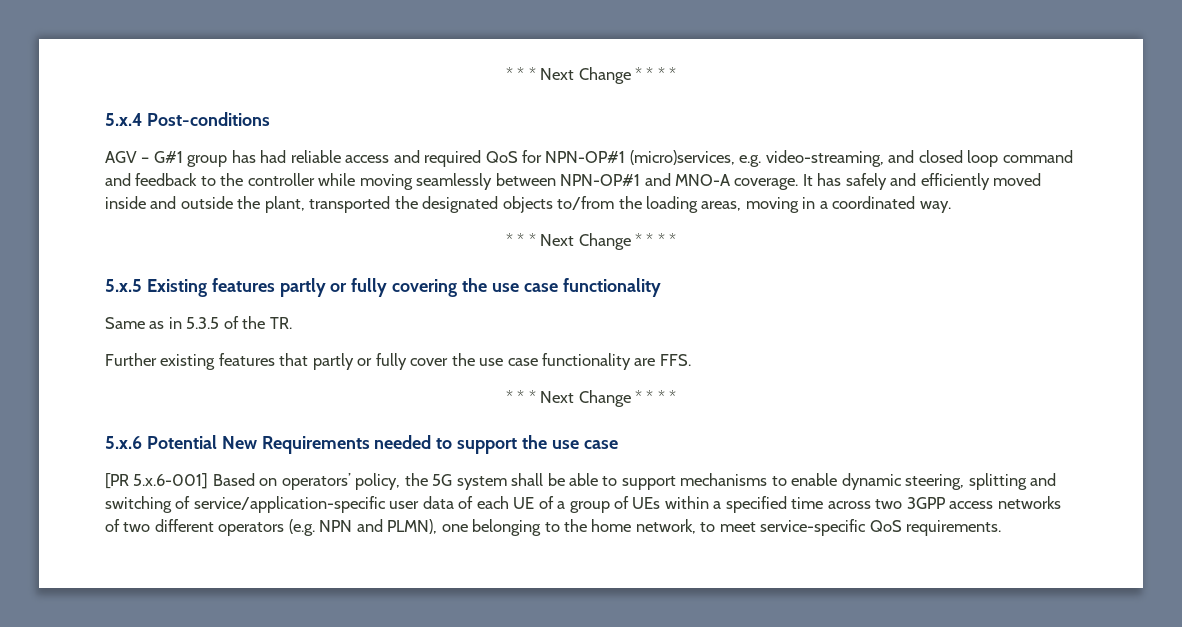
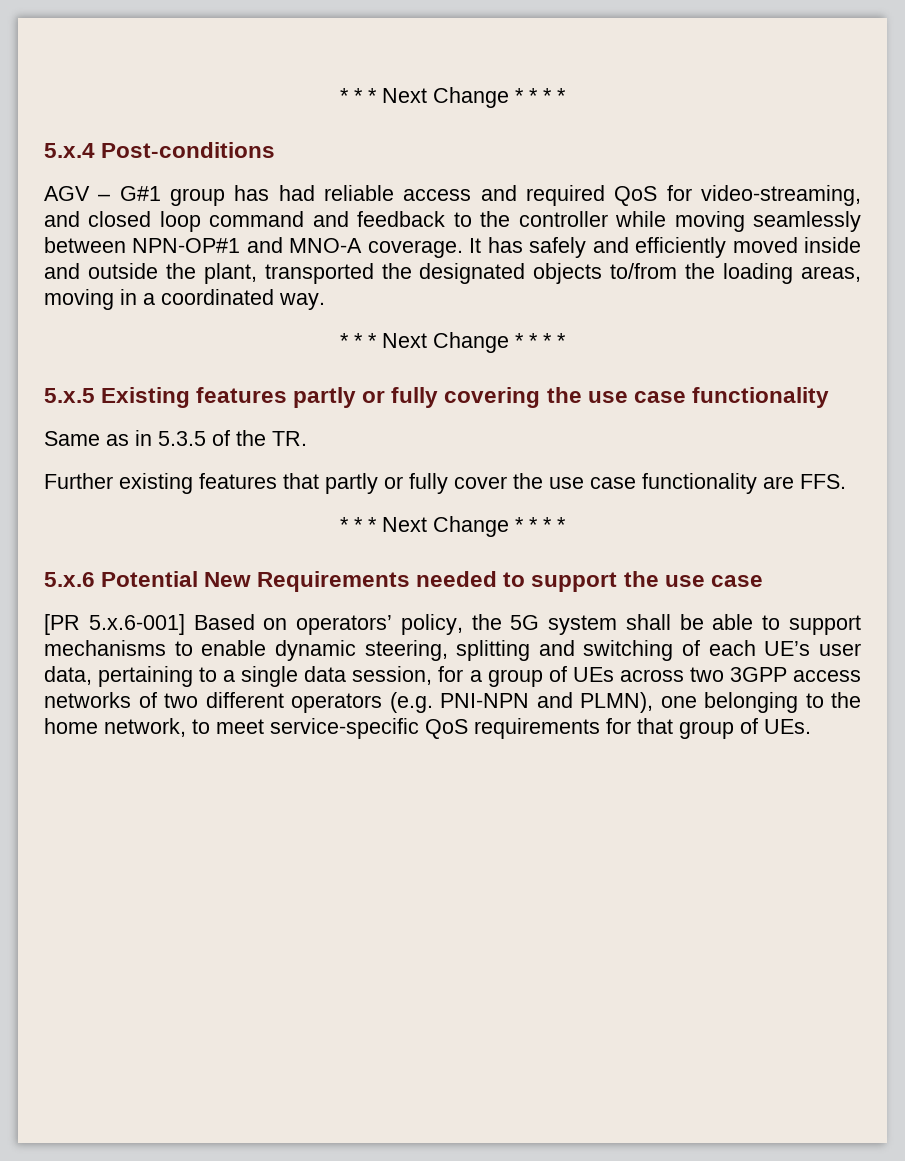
- AGV – G#1 group has had reliable access and required QoS for NPN-OP#1 (micro)services, e.g. video-streaming, and closed loop command and feedback to the controller while moving seamlessly between NPN-OP#1 and MNO-A coverage.
+ AGV – G#1 group has had reliable access and required QoS for video-streaming, and closed loop command and feedback to the controller while moving seamlessly between NPN-OP#1 and MNO-A coverage.
- [PR 5.x.6-001] Based on operators’ policy, the 5G system shall be able to support mechanisms to enable dynamic steering, splitting and switching of service/application-specific user data of each UE of a group of UEs within a specified time across two 3GPP access networks of two different operators (e.g. NPN and PLMN), one belonging to the home network, to meet service-specific QoS requirements.
+ [PR 5.x.6-001] Based on operators’ policy, the 5G system shall be able to support mechanisms to enable dynamic steering, splitting and switching of each UE’s user data, pertaining to a single data session, for a group of UEs across two 3GPP access networks of two different operators (e.g. PNI-NPN and PLMN), one belonging to the home network, to meet service-specific QoS requirements for that group of UEs.

